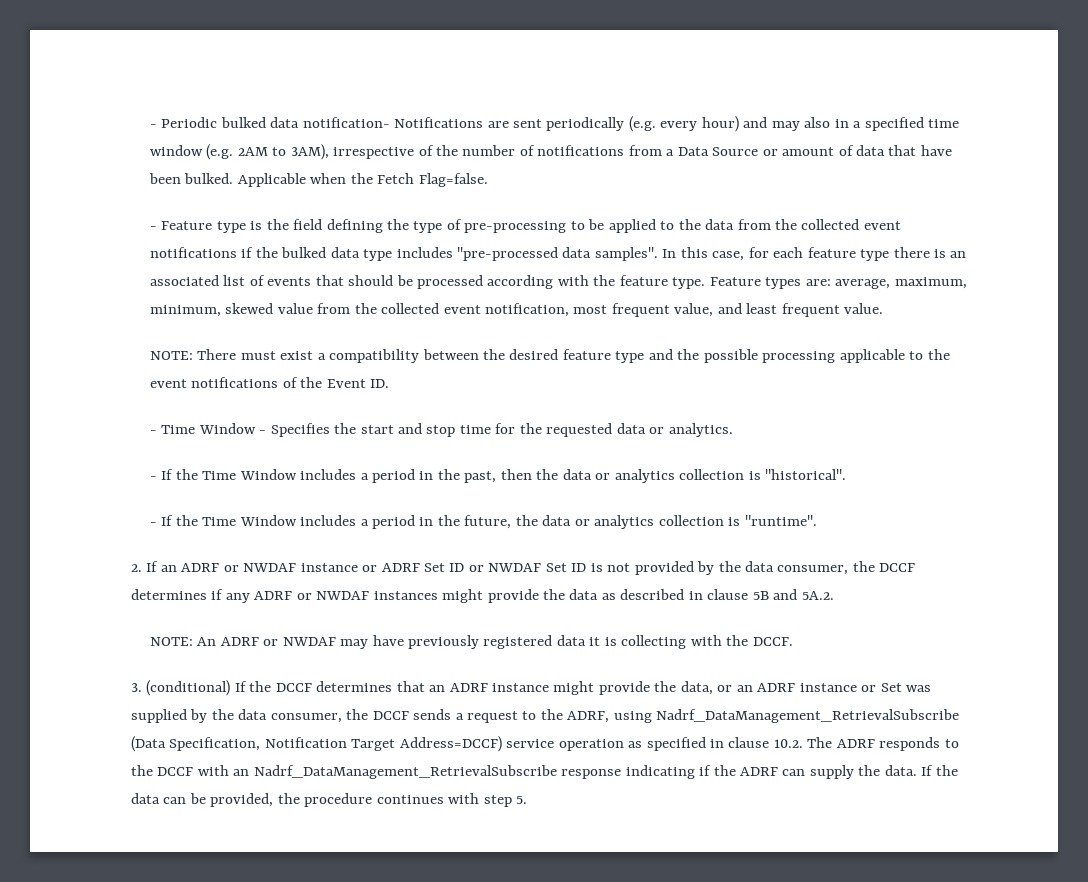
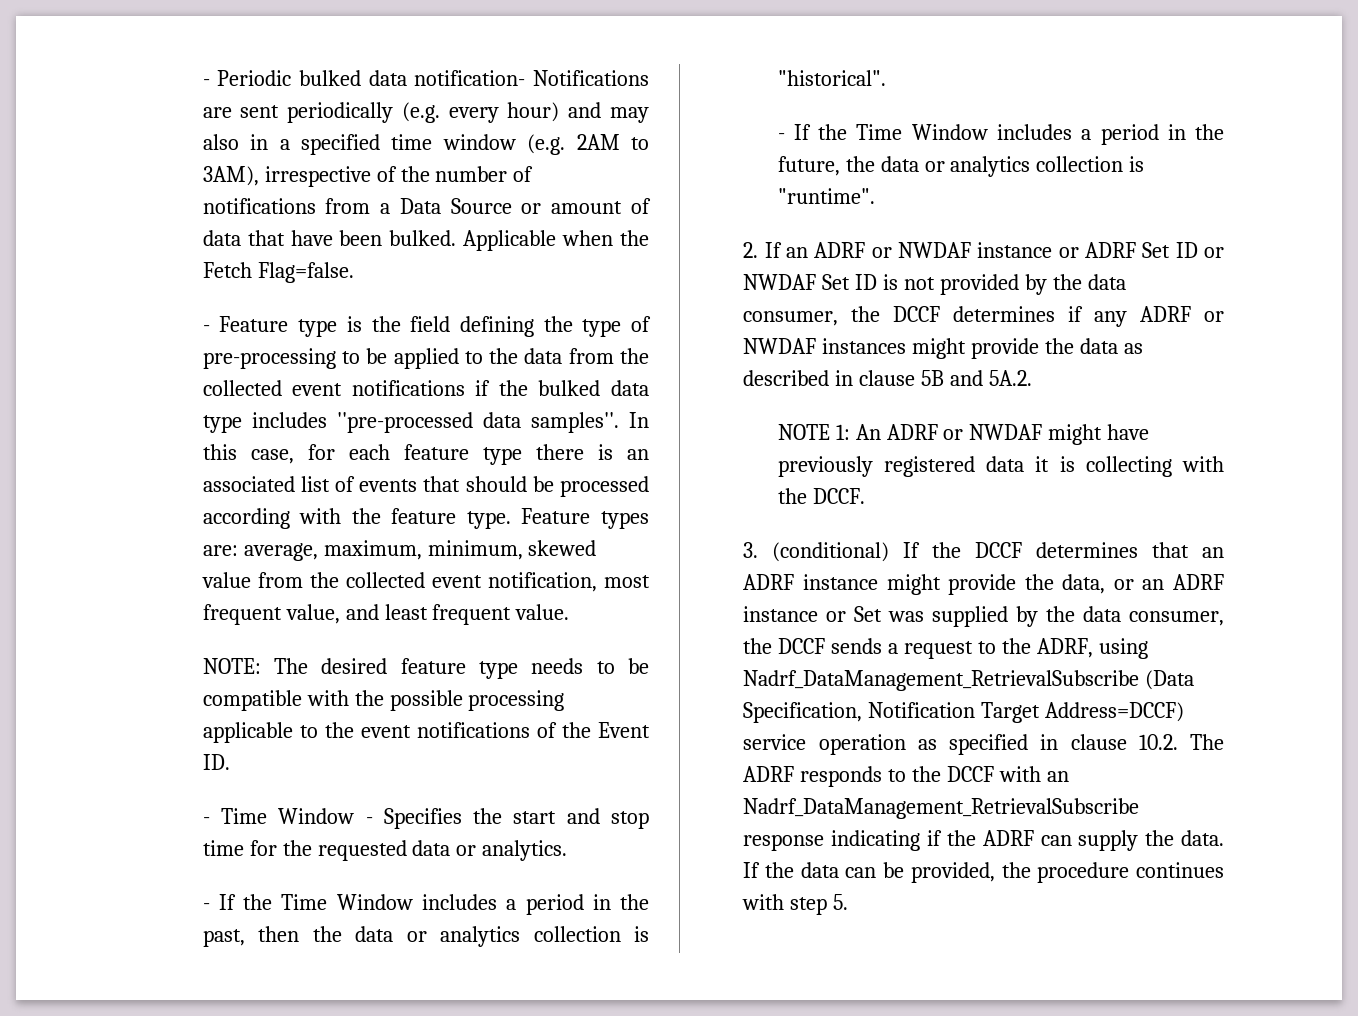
- NOTE: There must exist a compatibility between the desired feature type and the possible processing applicable to the event notifications of the Event ID.
+ NOTE: The desired feature type needs to be compatible with the possible processing applicable to the event notifications of the Event ID.
- NOTE: An ADRF or NWDAF may have previously registered data it is collecting with the DCCF.
+ NOTE 1: An ADRF or NWDAF might have previously registered data it is collecting with the DCCF.

